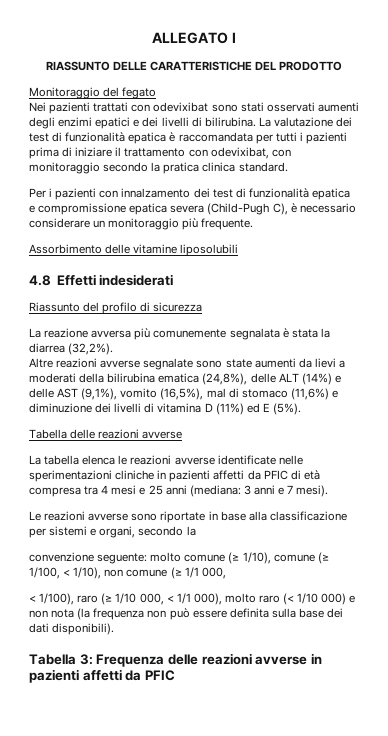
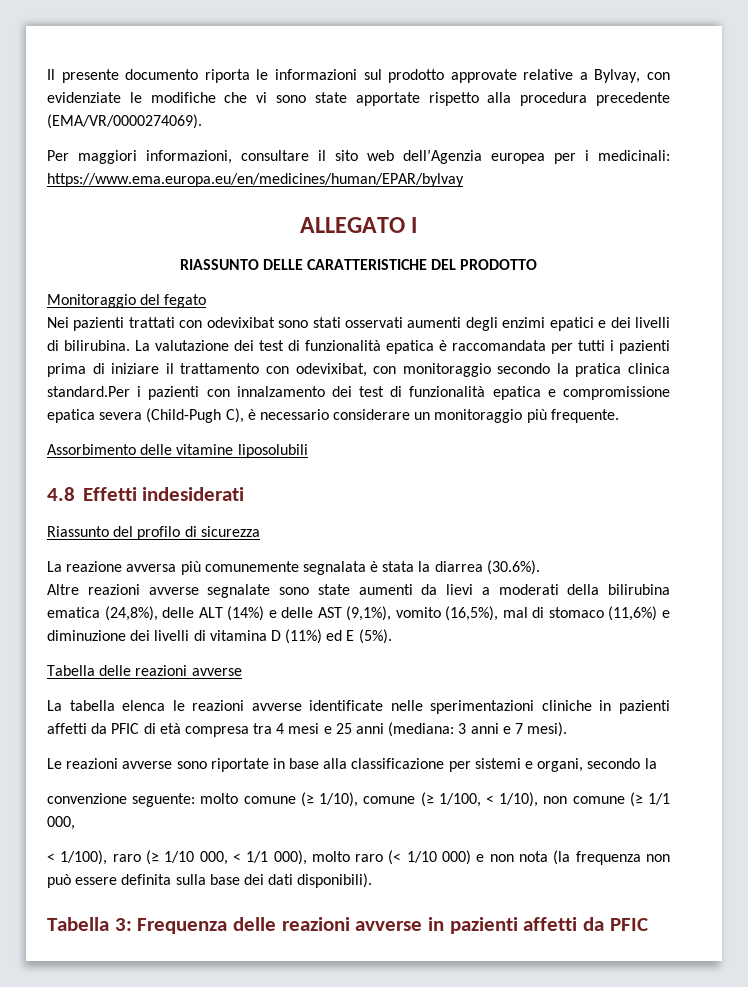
+ Il presente documento riporta le informazioni sul prodotto approvate relative a Bylvay, con evidenziate le modifiche che vi sono state apportate rispetto alla procedura precedente (EMA/VR/0000274069).
+ Per maggiori informazioni, consultare il sito web dell’Agenzia europea per i medicinali: https://www.ema.europa.eu/en/medicines/human/EPAR/bylvay
- La valutazione dei test di funzionalità epatica è raccomandata per tutti i pazienti prima di iniziare il trattamento con odevixibat, con monitoraggio secondo la pratica clinica standard.
- Per i pazienti con innalzamento dei test di funzionalità epatica e compromissione epatica severa (Child-Pugh C), è necessario considerare un monitoraggio più frequente.
+ La valutazione dei test di funzionalità epatica è raccomandata per tutti i pazienti prima di iniziare il trattamento con odevixibat, con monitoraggio secondo la pratica clinica standard.Per i pazienti con innalzamento dei test di funzionalità epatica e compromissione epatica severa (Child-Pugh C), è necessario considerare un monitoraggio più frequente.
- La reazione avversa più comunemente segnalata è stata la diarrea (32,2%).
+ La reazione avversa più comunemente segnalata è stata la diarrea (30.6%).

